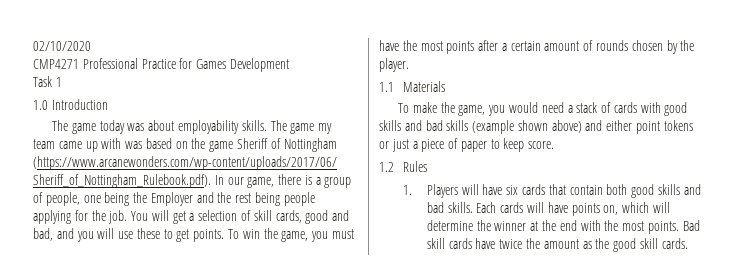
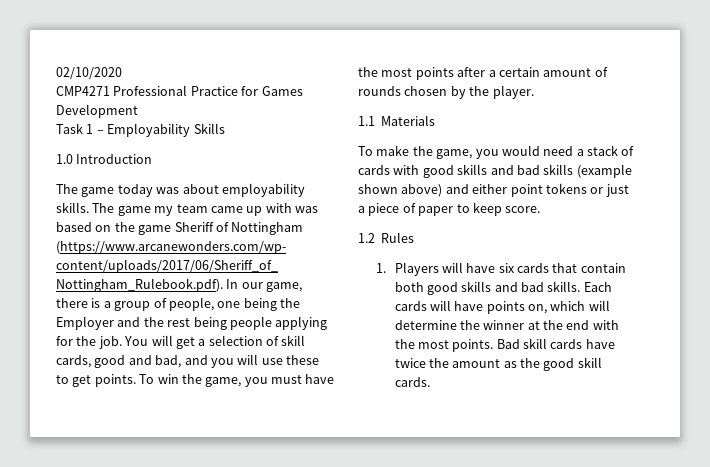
- Task 1
+ Task 1 – Employability Skills

